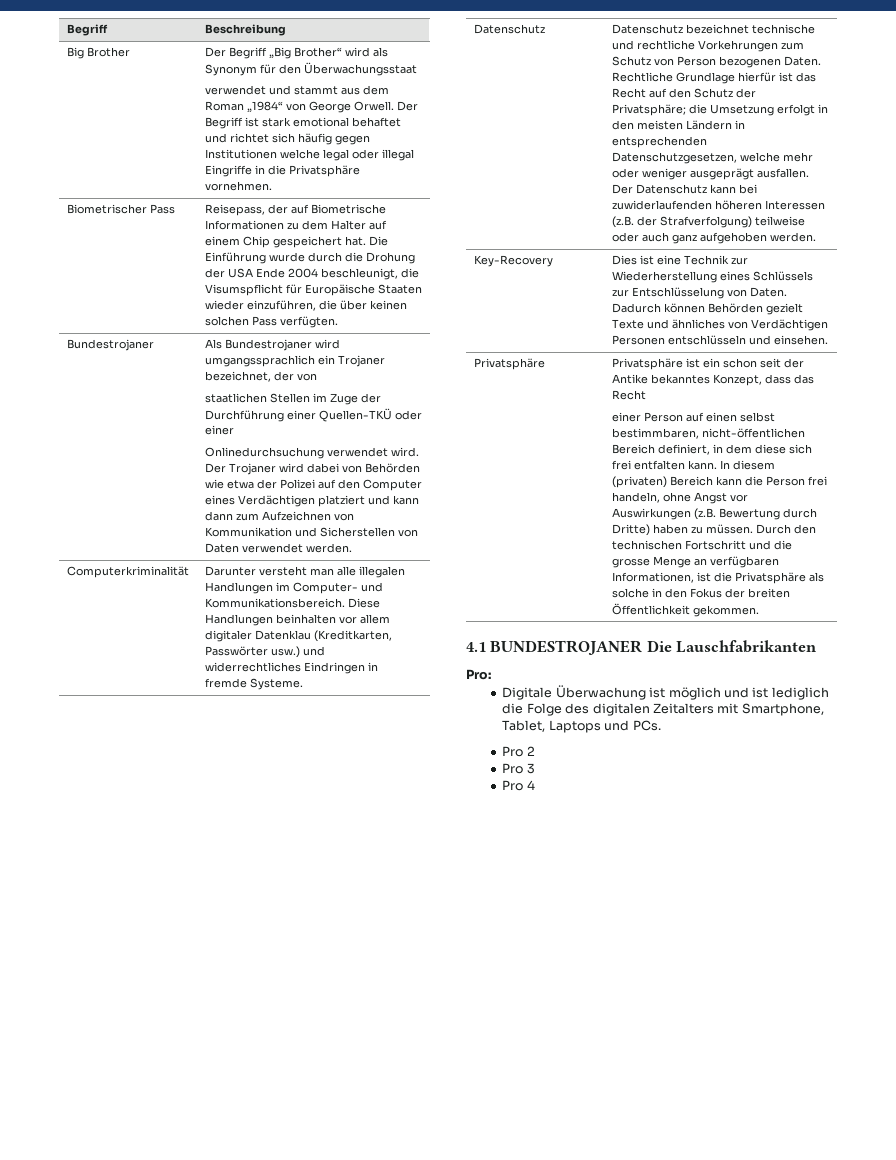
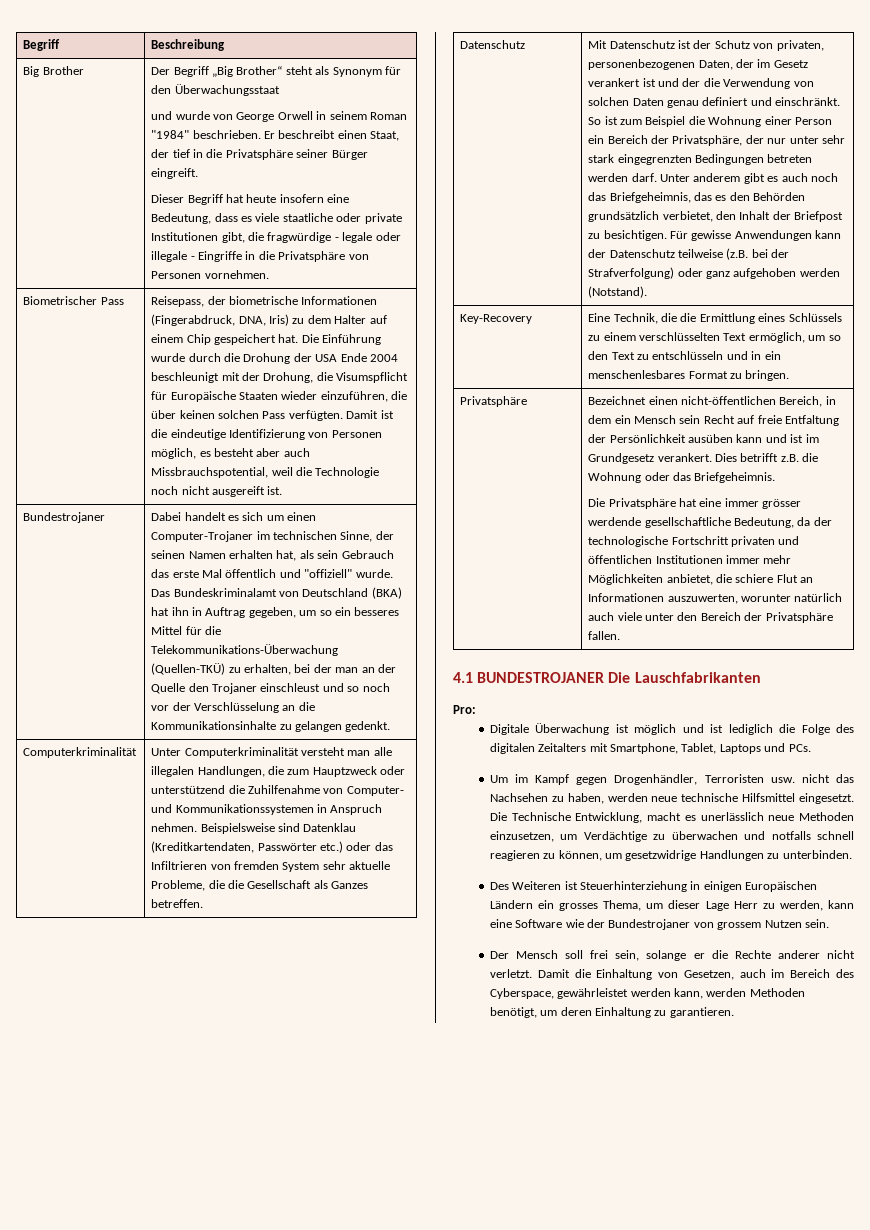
- Der Begriff „Big Brother“ wird als Synonym für den Überwachungsstaat
+ Der Begriff „Big Brother“ steht als Synonym für den Überwachungsstaat
- verwendet und stammt aus dem Roman „1984“ von George Orwell. Der Begriff ist stark emotional behaftet und richtet sich häufig gegen Institutionen welche legal oder illegal Eingriffe in die Privatsphäre vornehmen.
+ und wurde von George Orwell in seinem Roman "1984" beschrieben. Er beschreibt einen Staat, der tief in die Privatsphäre seiner Bürger eingreift.
+ Dieser Begriff hat heute insofern eine Bedeutung, dass es viele staatliche oder private Institutionen gibt, die fragwürdige - legale oder illegale - Eingriffe in die Privatsphäre von Personen vornehmen.
- Reisepass, der auf Biometrische Informationen zu dem Halter auf einem Chip gespeichert hat.
+ Reisepass, der biometrische Informationen (Fingerabdruck, DNA, Iris) zu dem Halter auf einem Chip gespeichert hat.
- Die Einführung wurde durch die Drohung der USA Ende 2004 beschleunigt, die Visumspflicht für Europäische Staaten wieder einzuführen, die über keinen solchen Pass verfügten.
- Bundestrojaner | Als Bundestrojaner wird umgangssprachlich ein Trojaner bezeichnet, der von
- staatlichen Stellen im Zuge der Durchführung einer Quellen-TKÜ oder einer
- Onlinedurchsuchung verwendet wird. Der Trojaner wird dabei von Behörden wie etwa der Polizei auf den Computer eines Verdächtigen platziert und kann dann zum Aufzeichnen von Kommunikation und Sicherstellen von Daten verwendet werden.
+ Die Einführung wurde durch die Drohung der USA Ende 2004 beschleunigt mit der Drohung, die Visumspflicht für Europäische Staaten wieder einzuführen, die über keinen solchen Pass verfügten. Damit ist die eindeutige Identifizierung von Personen möglich, es besteht aber auch Missbrauchspotential, weil die Technologie noch nicht ausgereift ist.
+ Bundestrojaner | Dabei handelt es sich um einen Computer-Trojaner im technischen Sinne, der seinen Namen erhalten hat, als sein Gebrauch das erste Mal öffentlich und "offiziell" wurde. Das Bundeskriminalamt von Deutschland (BKA) hat ihn in Auftrag gegeben, um so ein besseres Mittel für die Telekommunikations-Überwachung (Quellen-TKÜ) zu erhalten, bei der man an der Quelle den Trojaner einschleust und so noch vor der Verschlüsselung an die Kommunikationsinhalte zu gelangen gedenkt.
- Darunter versteht man alle illegalen Handlungen im Computer- und Kommunikationsbereich. Diese Handlungen beinhalten vor allem digitaler Datenklau (Kreditkarten, Passwörter usw.) und widerrechtliches Eindringen in fremde Systeme.
- Datenschutz | Datenschutz bezeichnet technische und rechtliche Vorkehrungen zum Schutz von Person bezogenen Daten. Rechtliche Grundlage hierfür ist das Recht auf den Schutz der Privatsphäre; die Umsetzung erfolgt in den meisten Ländern in entsprechenden Datenschutzgesetzen, welche mehr oder weniger ausgeprägt ausfallen. Der Datenschutz kann bei zuwiderlaufenden höheren Interessen (z.B. der Strafverfolgung) teilweise oder auch ganz aufgehoben werden.
- Key-Recovery | Dies ist eine Technik zur Wiederherstellung eines Schlüssels zur Entschlüsselung von Daten. Dadurch können Behörden gezielt Texte und ähnliches von Verdächtigen Personen entschlüsseln und einsehen.
- Privatsphäre | Privatsphäre ist ein schon seit der Antike bekanntes Konzept, dass das Recht
- einer Person auf einen selbst bestimmbaren, nicht-öffentlichen Bereich definiert, in dem diese sich frei entfalten kann. In diesem (privaten) Bereich kann die Person frei handeln, ohne Angst vor Auswirkungen (z.B. Bewertung durch Dritte) haben zu müssen. Durch den technischen Fortschritt und die grosse Menge an verfügbaren Informationen, ist die Privatsphäre als solche in den Fokus der breiten Öffentlichkeit gekommen.
+ Unter Computerkriminalität versteht man alle illegalen Handlungen, die zum Hauptzweck oder unterstützend die Zuhilfenahme von Computer- und Kommunikationssystemen in Anspruch nehmen. Beispielsweise sind Datenklau (Kreditkartendaten, Passwörter etc.) oder das Infiltrieren von fremden System sehr aktuelle Probleme, die die Gesellschaft als Ganzes betreffen.
+ Datenschutz | Mit Datenschutz ist der Schutz von privaten, personenbezogenen Daten, der im Gesetz verankert ist und der die Verwendung von solchen Daten genau definiert und einschränkt. So ist zum Beispiel die Wohnung einer Person ein Bereich der Privatsphäre, der nur unter sehr stark eingegrenzten Bedingungen betreten werden darf. Unter anderem gibt es auch noch das Briefgeheimnis, das es den Behörden grundsätzlich verbietet, den Inhalt der Briefpost zu besichtigen. Für gewisse Anwendungen kann der Datenschutz teilweise (z.B. bei der Strafverfolgung) oder ganz aufgehoben werden (Notstand).
+ Key-Recovery | Eine Technik, die die Ermittlung eines Schlüssels zu einem verschlüsselten Text ermöglich, um so den Text zu entschlüsseln und in ein menschenlesbares Format zu bringen.
+ Privatsphäre | Bezeichnet einen nicht-öffentlichen Bereich, in dem ein Mensch sein Recht auf freie Entfaltung der Persönlichkeit ausüben kann und ist im Grundgesetz verankert. Dies betrifft z.B. die Wohnung oder das Briefgeheimnis.
+ Die Privatsphäre hat eine immer grösser werdende gesellschaftliche Bedeutung, da der technologische Fortschritt privaten und öffentlichen Institutionen immer mehr Möglichkeiten anbietet, die schiere Flut an Informationen auszuwerten, worunter natürlich auch viele unter den Bereich der Privatsphäre fallen.
- Pro 2
- Pro 3
- Pro 4
+ Um im Kampf gegen Drogenhändler, Terroristen usw. nicht das Nachsehen zu haben, werden neue technische Hilfsmittel eingesetzt. Die Technische Entwicklung, macht es unerlässlich neue Methoden einzusetzen, um Verdächtige zu überwachen und notfalls schnell reagieren zu können, um gesetzwidrige Handlungen zu unterbinden.
+ Des Weiteren ist Steuerhinterziehung in einigen Europäischen Ländern ein grosses Thema, um dieser Lage Herr zu werden, kann eine Software wie der Bundestrojaner von grossem Nutzen sein.
+ Der Mensch soll frei sein, solange er die Rechte anderer nicht verletzt. Damit die Einhaltung von Gesetzen, auch im Bereich des Cyberspace, gewährleistet werden kann, werden Methoden benötigt, um deren Einhaltung zu garantieren.

